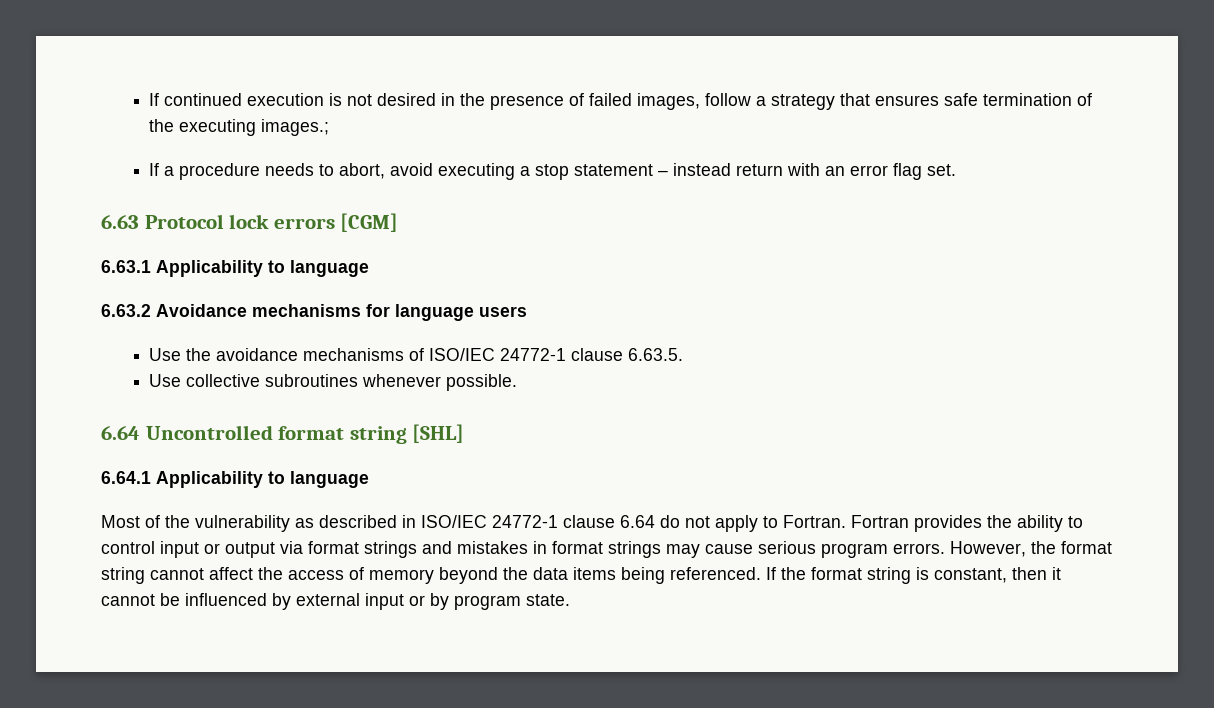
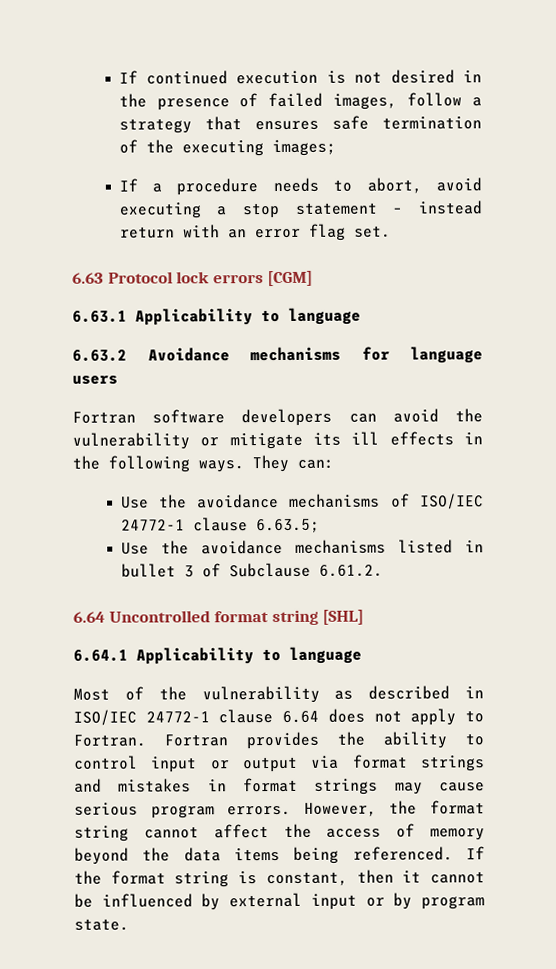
- If continued execution is not desired in the presence of failed images, follow a strategy that ensures safe termination of the executing images.;
+ If continued execution is not desired in the presence of failed images, follow a strategy that ensures safe termination of the executing images;
+ Fortran software developers can avoid the vulnerability or mitigate its ill effects in the following ways. They can:
- Use the avoidance mechanisms of ISO/IEC 24772-1 clause 6.63.5.
- Use collective subroutines whenever possible.
+ Use the avoidance mechanisms of ISO/IEC 24772-1 clause 6.63.5;
+ Use the avoidance mechanisms listed in bullet 3 of Subclause 6.61.2.
- Most of the vulnerability as described in ISO/IEC 24772-1 clause 6.64 do not apply to Fortran.
+ Most of the vulnerability as described in ISO/IEC 24772-1 clause 6.64 does not apply to Fortran.

